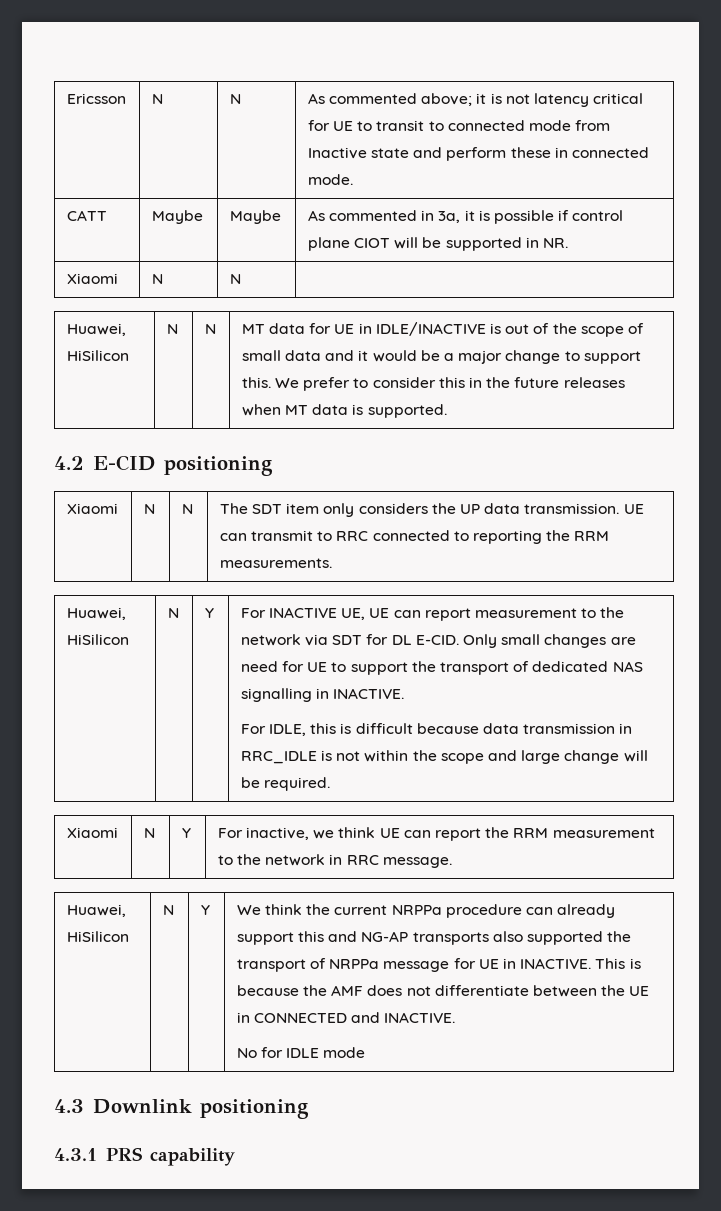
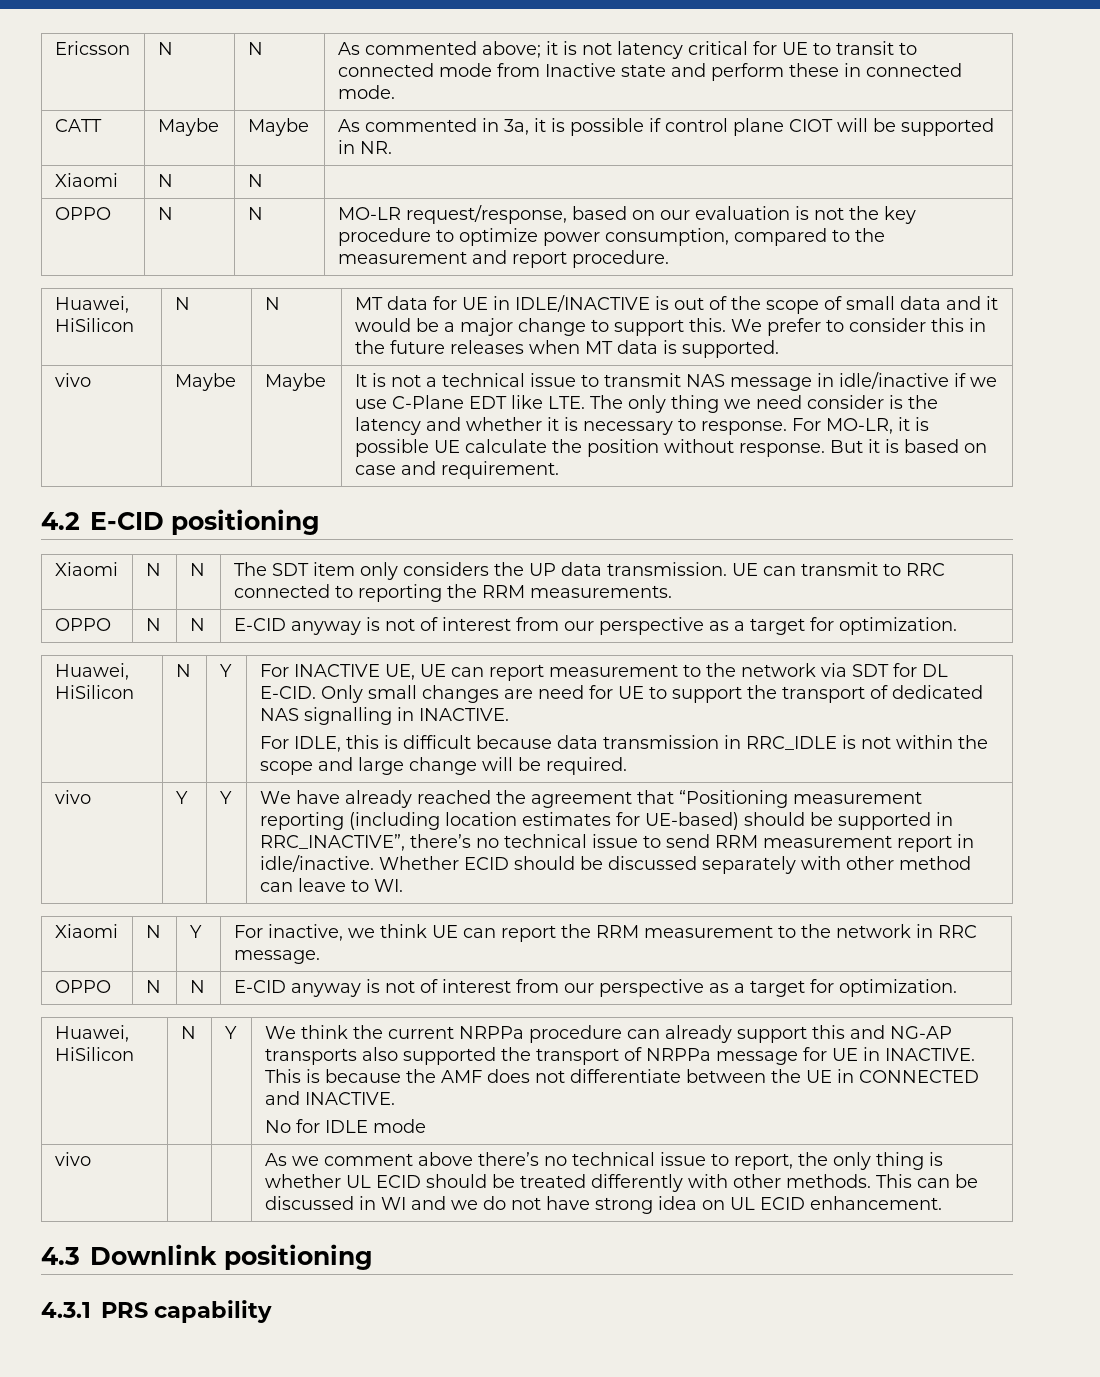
+ OPPO | N | N | MO-LR request/response, based on our evaluation is not the key procedure to optimize power consumption, compared to the measurement and report procedure.
+ vivo | Maybe | Maybe | It is not a technical issue to transmit NAS message in idle/inactive if we use C-Plane EDT like LTE. The only thing we need consider is the latency and whether it is necessary to response. For MO-LR, it is possible UE calculate the position without response. But it is based on case and requirement.
  Xiaomi | N | N | The SDT item only considers the UP data transmission. UE can transmit to RRC connected to reporting the RRM measurements.
+ OPPO | N | N | E-CID anyway is not of interest from our perspective as a target for optimization.
+ vivo | Y | Y | We have already reached the agreement that “Positioning measurement reporting (including location estimates for UE-based) should be supported in RRC_INACTIVE”, there’s no technical issue to send RRM measurement report in idle/inactive. Whether ECID should be discussed separately with other method can leave to WI.
  Xiaomi | N | Y | For inactive, we think UE can report the RRM measurement to the network in RRC message.
+ OPPO | N | N | E-CID anyway is not of interest from our perspective as a target for optimization.
+ vivo | | | As we comment above there’s no technical issue to report, the only thing is whether UL ECID should be treated differently with other methods. This can be discussed in WI and we do not have strong idea on UL ECID enhancement.

